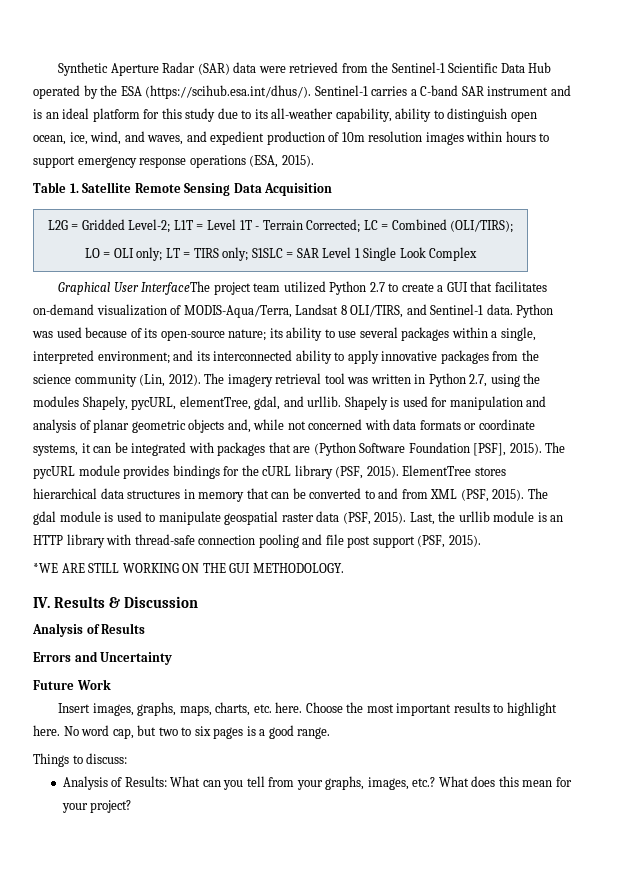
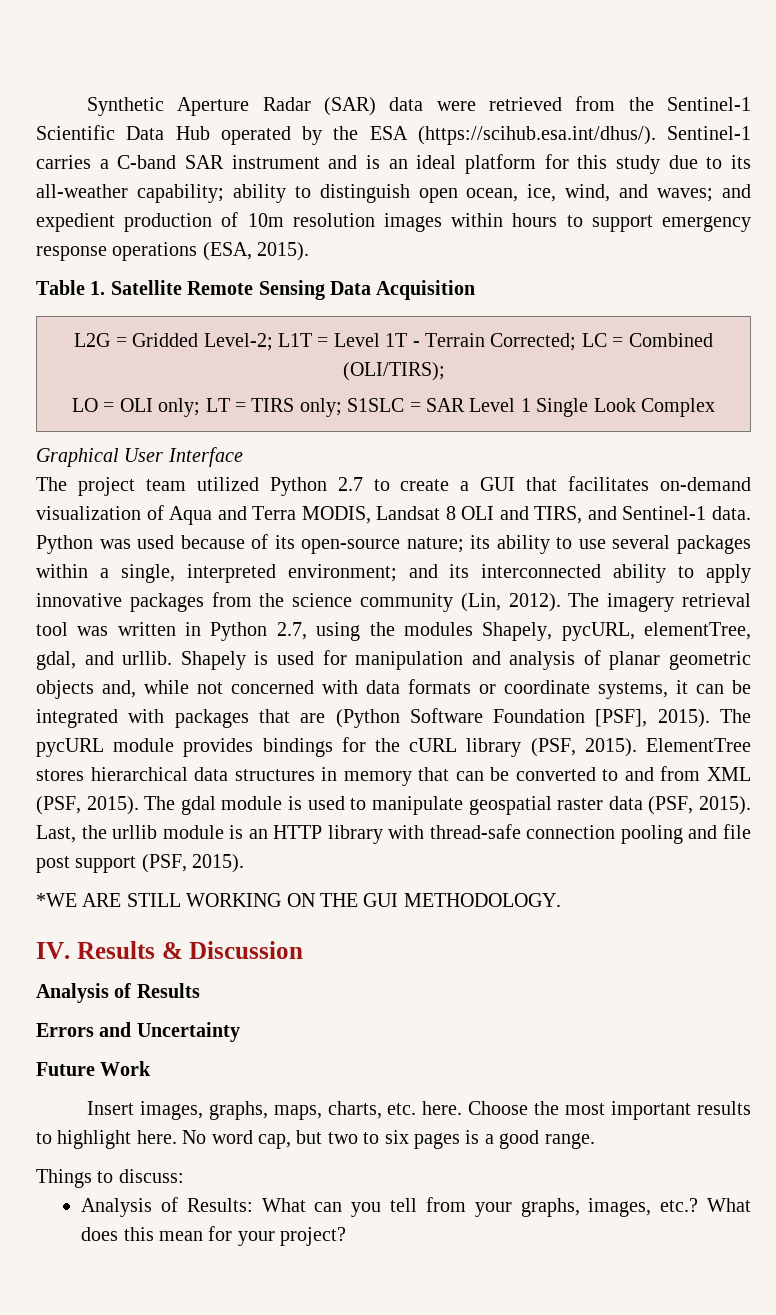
- Synthetic Aperture Radar (SAR) data were retrieved from the Sentinel-1 Scientific Data Hub operated by the ESA (https://scihub.esa.int/dhus/). Sentinel-1 carries a C-band SAR instrument and is an ideal platform for this study due to its all-weather capability, ability to distinguish open ocean, ice, wind, and waves, and expedient production of 10m resolution images within hours to support emergency response operations (ESA, 2015).
+ Synthetic Aperture Radar (SAR) data were retrieved from the Sentinel-1 Scientific Data Hub operated by the ESA (https://scihub.esa.int/dhus/). Sentinel-1 carries a C-band SAR instrument and is an ideal platform for this study due to its all-weather capability; ability to distinguish open ocean, ice, wind, and waves; and expedient production of 10m resolution images within hours to support emergency response operations (ESA, 2015).
- Graphical User InterfaceThe project team utilized Python 2.7 to create a GUI that facilitates on-demand visualization of MODIS-Aqua/Terra, Landsat 8 OLI/TIRS, and Sentinel-1 data.
+ Graphical User Interface
+ The project team utilized Python 2.7 to create a GUI that facilitates on-demand visualization of Aqua and Terra MODIS, Landsat 8 OLI and TIRS, and Sentinel-1 data.

